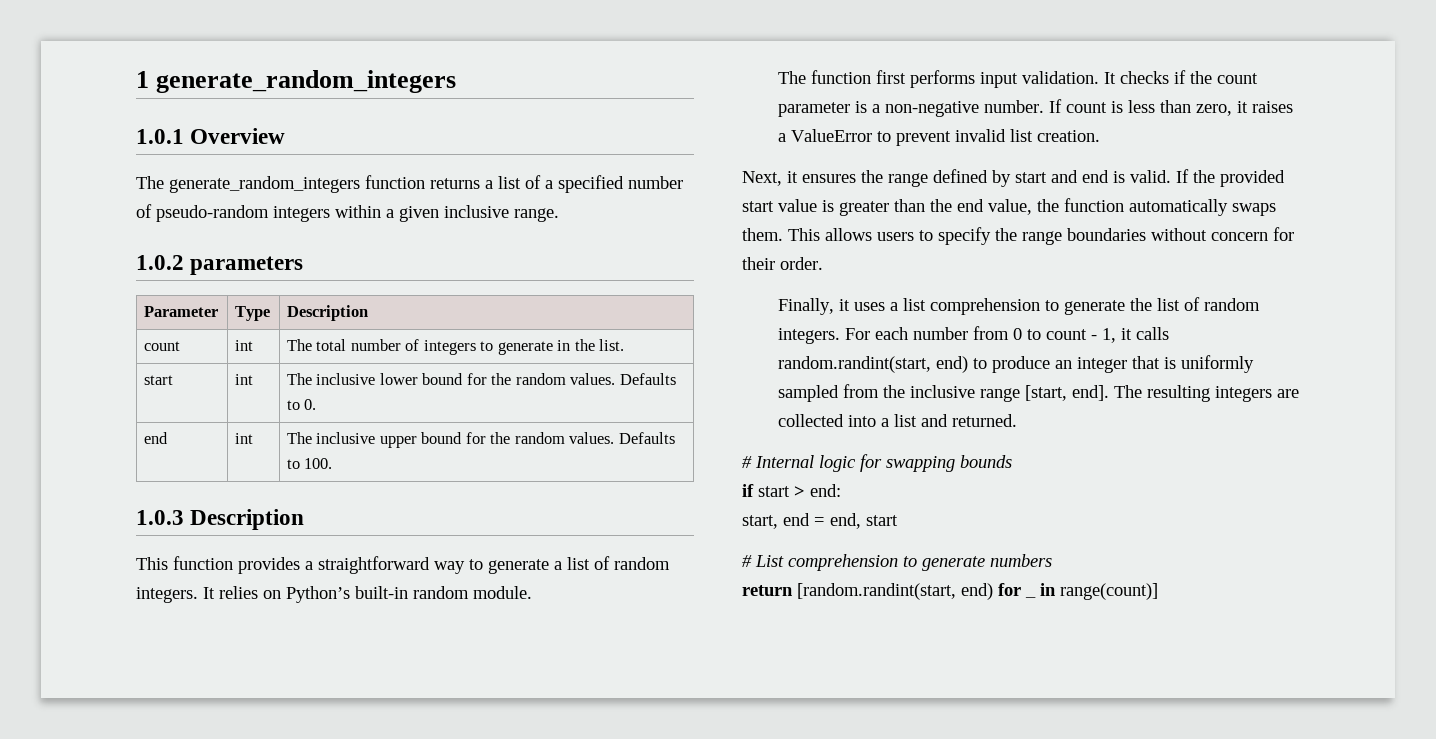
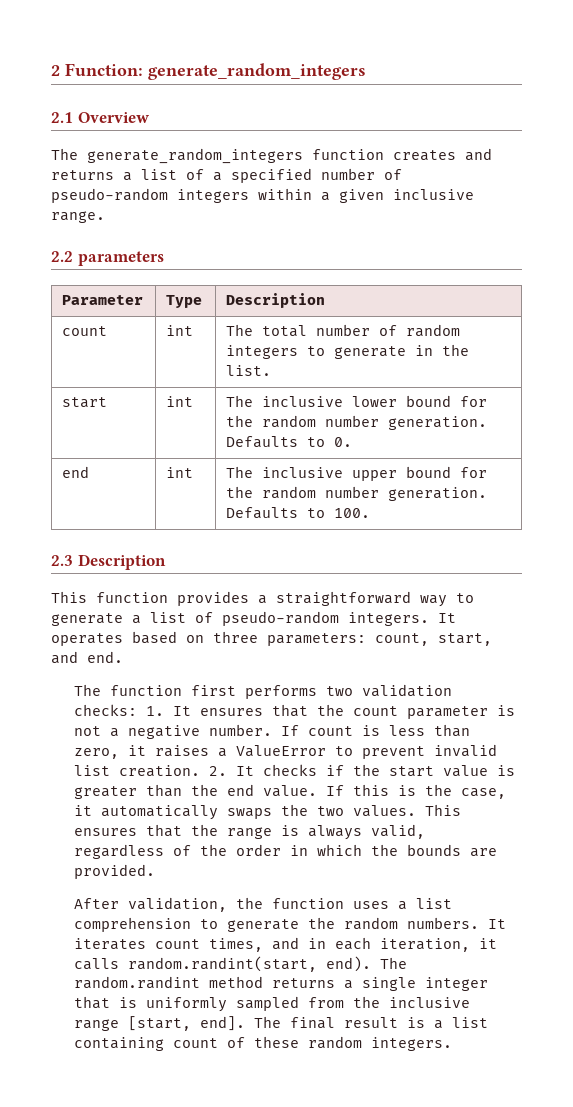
- 1 generate_random_integers
+ 2 Function: generate_random_integers
- 1.0.1 Overview
+ 2.1 Overview
- The generate_random_integers function returns a list of a specified number of pseudo-random integers within a given inclusive range.
+ The generate_random_integers function creates and returns a list of a specified number of pseudo-random integers within a given inclusive range.
- 1.0.2 parameters
+ 2.2 parameters
- count | int | The total number of integers to generate in the list.
+ count | int | The total number of random integers to generate in the list.
- start | int | The inclusive lower bound for the random values. Defaults to 0.
+ start | int | The inclusive lower bound for the random number generation. Defaults to 0.
- end | int | The inclusive upper bound for the random values. Defaults to 100.
+ end | int | The inclusive upper bound for the random number generation. Defaults to 100.
- 1.0.3 Description
+ 2.3 Description
- This function provides a straightforward way to generate a list of random integers.
+ This function provides a straightforward way to generate a list of pseudo-random integers.
- It relies on Python’s built-in random module.
- The function first performs input validation. It checks if the count parameter is a non-negative number.
+ It operates based on three parameters: count, start, and end.
+ The function first performs two validation checks: 1. It ensures that the count parameter is not a negative number.
- If count is less than zero, it raises a ValueError to prevent invalid list creation.
- Next, it ensures the range defined by start and end is valid. If the provided start value is greater than the end value, the function automatically swaps them. This allows users to specify the range boundaries without concern for their order.
- Finally, it uses a list comprehension to generate the list of random integers. For each number from 0 to count - 1, it calls random.randint(start, end) to produce an integer that is uniformly sampled from the inclusive range [start, end].
+ If count is less than zero, it raises a ValueError to prevent invalid list creation. 2. It checks if the start value is greater than the end value. If this is the case, it automatically swaps the two values. This ensures that the range is always valid, regardless of the order in which the bounds are provided.
+ After validation, the function uses a list comprehension to generate the random numbers. It iterates count times, and in each iteration, it calls random.randint(start, end). The random.randint method returns a single integer that is uniformly sampled from the inclusive range [start, end].
- The resulting integers are collected into a list and returned.
- # Internal logic for swapping bounds
- if start > end:
- start, end = end, start
- # List comprehension to generate numbers
- return [random.randint(start, end) for _ in range(count)]
+ The final result is a list containing count of these random integers.

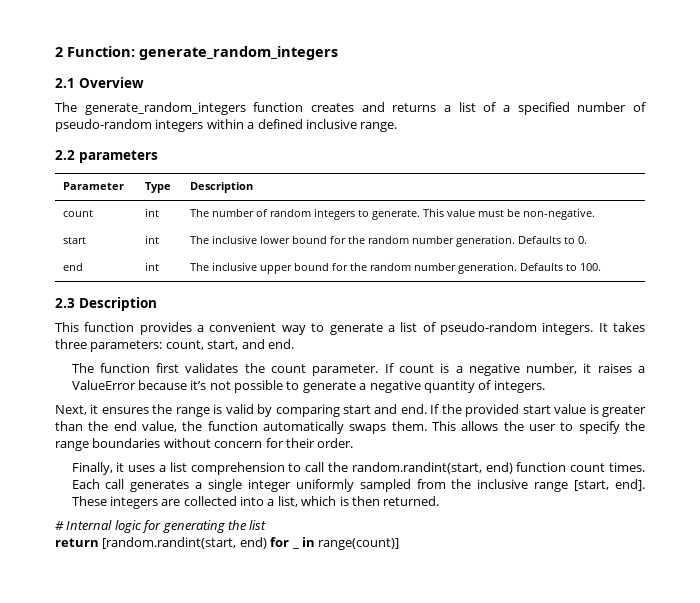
- The generate_random_integers function creates and returns a list of a specified number of pseudo-random integers within a given inclusive range.
+ The generate_random_integers function creates and returns a list of a specified number of pseudo-random integers within a defined inclusive range.
- count | int | The total number of random integers to generate in the list.
+ count | int | The number of random integers to generate. This value must be non-negative.
- This function provides a straightforward way to generate a list of pseudo-random integers.
+ This function provides a convenient way to generate a list of pseudo-random integers.
- It operates based on three parameters: count, start, and end.
+ It takes three parameters: count, start, and end.
- The function first performs two validation checks: 1. It ensures that the count parameter is not a negative number. If count is less than zero, it raises a ValueError to prevent invalid list creation. 2. It checks if the start value is greater than the end value. If this is the case, it automatically swaps the two values. This ensures that the range is always valid, regardless of the order in which the bounds are provided.
- After validation, the function uses a list comprehension to generate the random numbers. It iterates count times, and in each iteration, it calls random.randint(start, end). The random.randint method returns a single integer that is uniformly sampled from the inclusive range [start, end].
+ The function first validates the count parameter. If count is a negative number, it raises a ValueError because it’s not possible to generate a negative quantity of integers.
+ Next, it ensures the range is valid by comparing start and end. If the provided start value is greater than the end value, the function automatically swaps them. This allows the user to specify the range boundaries without concern for their order.
+ Finally, it uses a list comprehension to call the random.randint(start, end) function count times. Each call generates a single integer uniformly sampled from the inclusive range [start, end].
- The final result is a list containing count of these random integers.
+ These integers are collected into a list, which is then returned.
+ # Internal logic for generating the list
+ return [random.randint(start, end) for _ in range(count)]

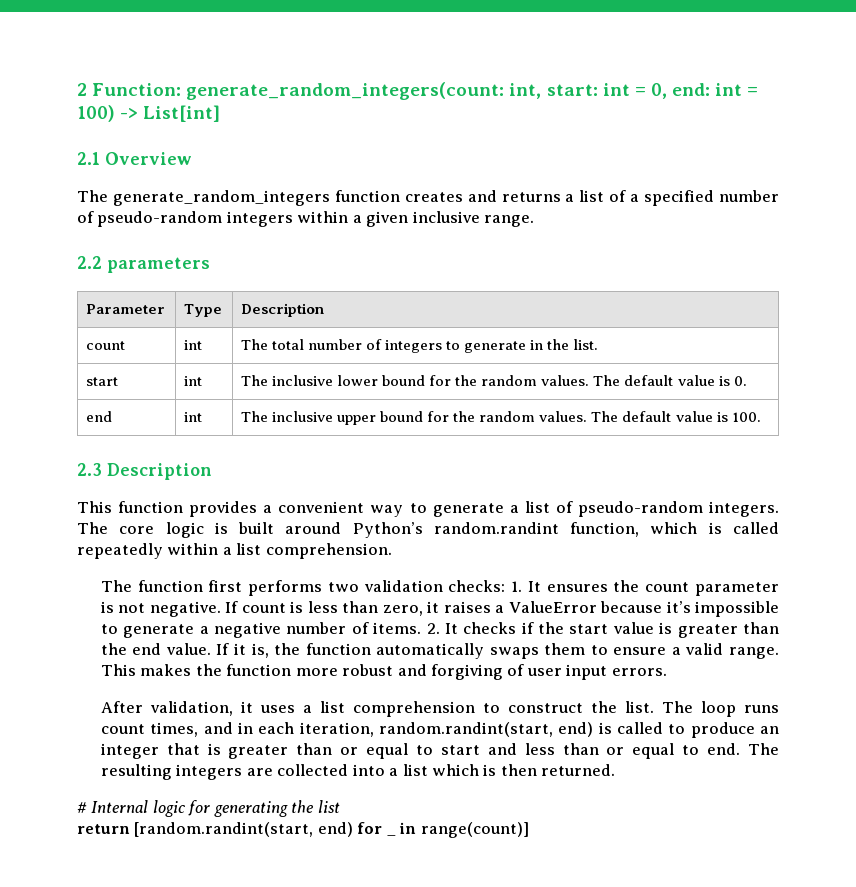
- 2 Function: generate_random_integers
+ 2 Function: generate_random_integers(count: int, start: int = 0, end: int = 100) -> List[int]
- The generate_random_integers function creates and returns a list of a specified number of pseudo-random integers within a defined inclusive range.
+ The generate_random_integers function creates and returns a list of a specified number of pseudo-random integers within a given inclusive range.
- count | int | The number of random integers to generate. This value must be non-negative.
+ count | int | The total number of integers to generate in the list.
- start | int | The inclusive lower bound for the random number generation. Defaults to 0.
+ start | int | The inclusive lower bound for the random values. The default value is 0.
- end | int | The inclusive upper bound for the random number generation. Defaults to 100.
+ end | int | The inclusive upper bound for the random values. The default value is 100.
- It takes three parameters: count, start, and end.
- The function first validates the count parameter. If count is a negative number, it raises a ValueError because it’s not possible to generate a negative quantity of integers.
- Next, it ensures the range is valid by comparing start and end. If the provided start value is greater than the end value, the function automatically swaps them. This allows the user to specify the range boundaries without concern for their order.
- Finally, it uses a list comprehension to call the random.randint(start, end) function count times. Each call generates a single integer uniformly sampled from the inclusive range [start, end]. These integers are collected into a list, which is then returned.
+ The core logic is built around Python’s random.randint function, which is called repeatedly within a list comprehension.
+ The function first performs two validation checks: 1. It ensures the count parameter is not negative. If count is less than zero, it raises a ValueError because it’s impossible to generate a negative number of items. 2. It checks if the start value is greater than the end value. If it is, the function automatically swaps them to ensure a valid range. This makes the function more robust and forgiving of user input errors.
+ After validation, it uses a list comprehension to construct the list. The loop runs count times, and in each iteration, random.randint(start, end) is called to produce an integer that is greater than or equal to start and less than or equal to end. The resulting integers are collected into a list which is then returned.

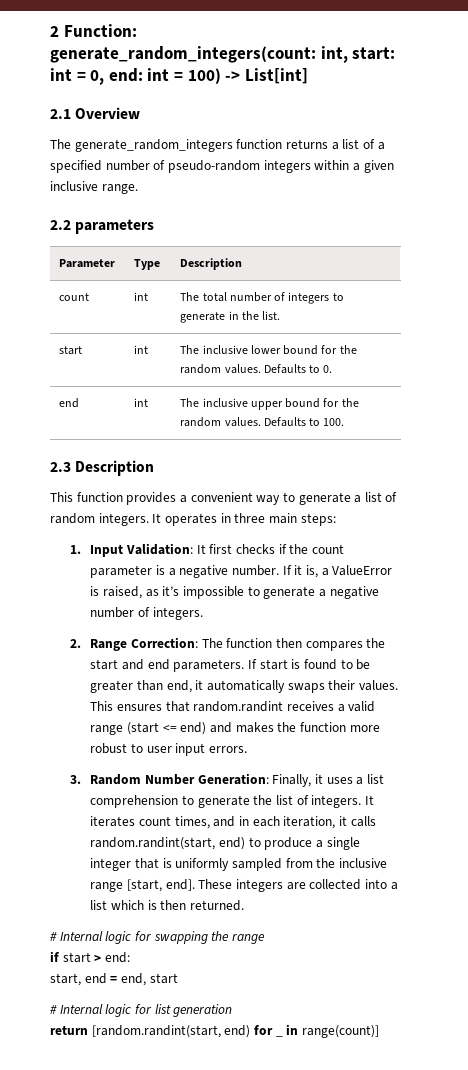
- The generate_random_integers function creates and returns a list of a specified number of pseudo-random integers within a given inclusive range.
+ The generate_random_integers function returns a list of a specified number of pseudo-random integers within a given inclusive range.
- start | int | The inclusive lower bound for the random values. The default value is 0.
+ start | int | The inclusive lower bound for the random values. Defaults to 0.
- end | int | The inclusive upper bound for the random values. The default value is 100.
+ end | int | The inclusive upper bound for the random values. Defaults to 100.
- This function provides a convenient way to generate a list of pseudo-random integers. The core logic is built around Python’s random.randint function, which is called repeatedly within a list comprehension.
- The function first performs two validation checks: 1. It ensures the count parameter is not negative. If count is less than zero, it raises a ValueError because it’s impossible to generate a negative number of items. 2. It checks if the start value is greater than the end value. If it is, the function automatically swaps them to ensure a valid range. This makes the function more robust and forgiving of user input errors.
+ This function provides a convenient way to generate a list of random integers. It operates in three main steps:
+ 1. Input Validation: It first checks if the count parameter is a negative number. If it is, a ValueError is raised, as it’s impossible to generate a negative number of integers.
+ 2. Range Correction: The function then compares the start and end parameters. If start is found to be greater than end, it automatically swaps their values. This ensures that random.randint receives a valid range (start <= end) and makes the function more robust to user input errors.
- After validation, it uses a list comprehension to construct the list. The loop runs count times, and in each iteration, random.randint(start, end) is called to produce an integer that is greater than or equal to start and less than or equal to end. The resulting integers are collected into a list which is then returned.
+ 3. Random Number Generation: Finally, it uses a list comprehension to generate the list of integers. It iterates count times, and in each iteration, it calls random.randint(start, end) to produce a single integer that is uniformly sampled from the inclusive range [start, end]. These integers are collected into a list which is then returned.
- # Internal logic for generating the list
+ # Internal logic for swapping the range
+ if start > end:
+ start, end = end, start
+ # Internal logic for list generation

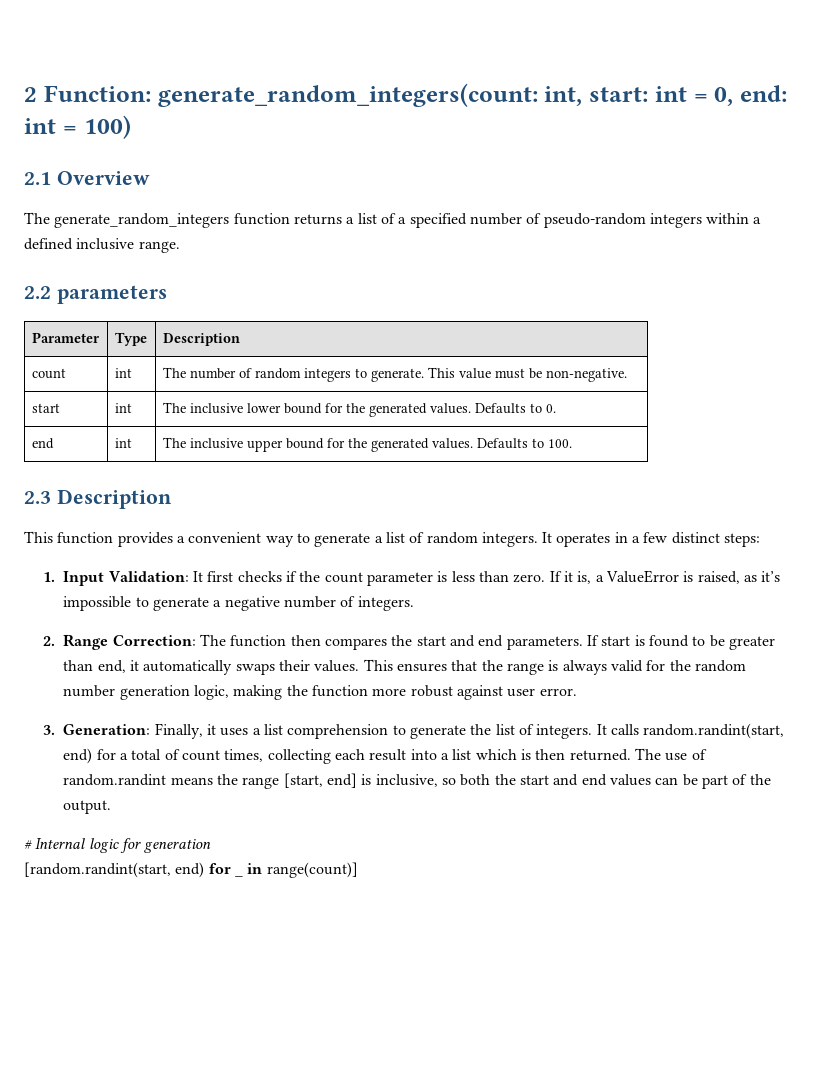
- 2 Function: generate_random_integers(count: int, start: int = 0, end: int = 100) -> List[int]
+ 2 Function: generate_random_integers(count: int, start: int = 0, end: int = 100)
- The generate_random_integers function returns a list of a specified number of pseudo-random integers within a given inclusive range.
+ The generate_random_integers function returns a list of a specified number of pseudo-random integers within a defined inclusive range.
- count | int | The total number of integers to generate in the list.
+ count | int | The number of random integers to generate. This value must be non-negative.
- start | int | The inclusive lower bound for the random values. Defaults to 0.
+ start | int | The inclusive lower bound for the generated values. Defaults to 0.
- end | int | The inclusive upper bound for the random values. Defaults to 100.
+ end | int | The inclusive upper bound for the generated values. Defaults to 100.
- It operates in three main steps:
+ It operates in a few distinct steps:
- 1. Input Validation: It first checks if the count parameter is a negative number.
+ 1. Input Validation: It first checks if the count parameter is less than zero.
- This ensures that random.randint receives a valid range (start <= end) and makes the function more robust to user input errors.
+ This ensures that the range is always valid for the random number generation logic, making the function more robust against user error.
- 3. Random Number Generation: Finally, it uses a list comprehension to generate the list of integers.
+ 3. Generation: Finally, it uses a list comprehension to generate the list of integers.
- It iterates count times, and in each iteration, it calls random.randint(start, end) to produce a single integer that is uniformly sampled from the inclusive range [start, end]. These integers are collected into a list which is then returned.
- # Internal logic for swapping the range
- if start > end:
- start, end = end, start
- # Internal logic for list generation
+ It calls random.randint(start, end) for a total of count times, collecting each result into a list which is then returned. The use of random.randint means the range [start, end] is inclusive, so both the start and end values can be part of the output.
+ # Internal logic for generation
- return [random.randint(start, end) for _ in range(count)]
+ [random.randint(start, end) for _ in range(count)]

